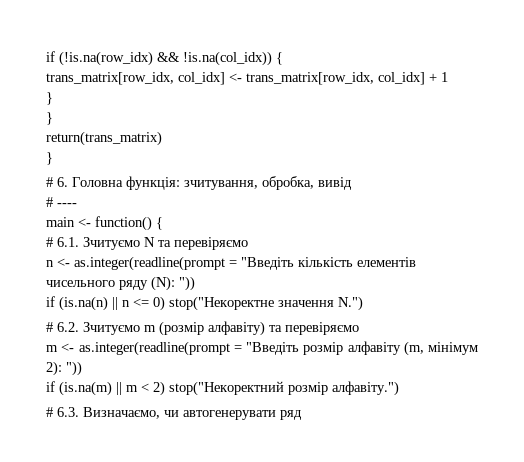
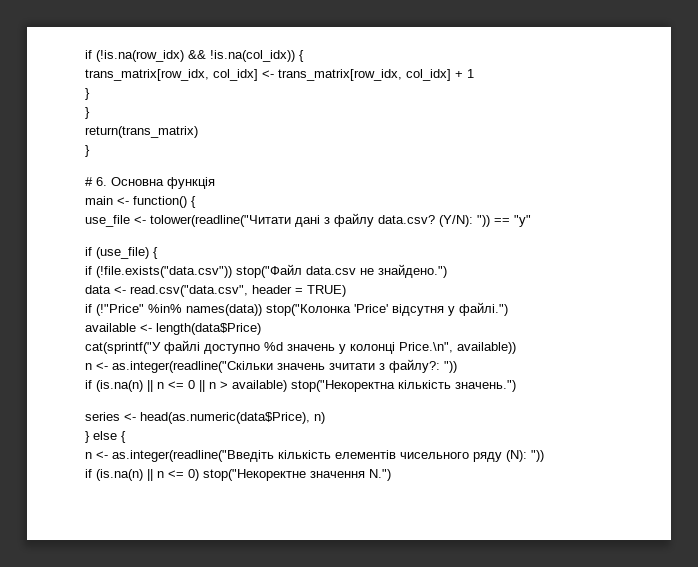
- # 6. Головна функція: зчитування, обробка, вивід
- # ----
+ # 6. Основна функція
  main <- function() {
- # 6.1. Зчитуємо N та перевіряємо
- n <- as.integer(readline(prompt = "Введіть кількість елементів чисельного ряду (N): "))
+ use_file <- tolower(readline("Читати дані з файлу data.csv? (Y/N): ")) == "y"
+ if (use_file) {
+ if (!file.exists("data.csv")) stop("Файл data.csv не знайдено.")
+ data <- read.csv("data.csv", header = TRUE)
+ if (!"Price" %in% names(data)) stop("Колонка 'Price' відсутня у файлі.")
+ available <- length(data$Price)
+ cat(sprintf("У файлі доступно %d значень у колонці Price.\n", available))
+ n <- as.integer(readline("Скільки значень зчитати з файлу?: "))
+ if (is.na(n) || n <= 0 || n > available) stop("Некоректна кількість значень.")
+ series <- head(as.numeric(data$Price), n)
+ } else {
+ n <- as.integer(readline("Введіть кількість елементів чисельного ряду (N): "))
- # 6.2. Зчитуємо m (розмір алфавіту) та перевіряємо
- m <- as.integer(readline(prompt = "Введіть розмір алфавіту (m, мінімум 2): "))
- if (is.na(m) || m < 2) stop("Некоректний розмір алфавіту.")
- # 6.3. Визначаємо, чи автогенерувати ряд

